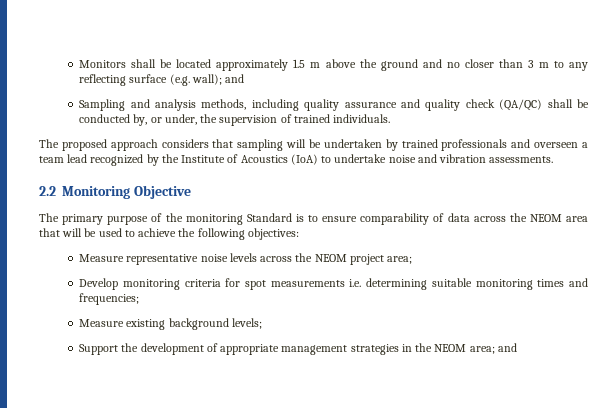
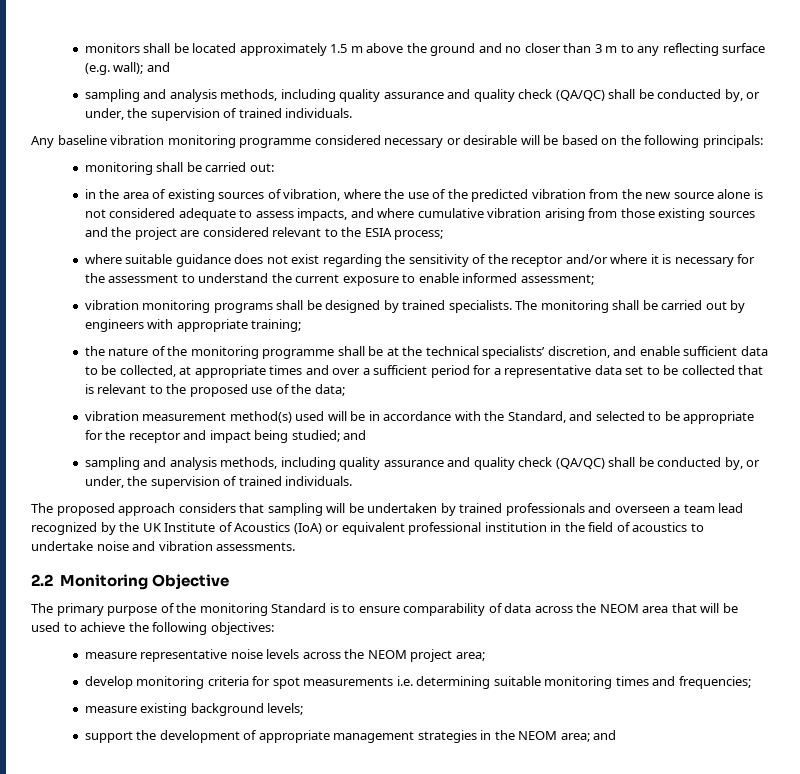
- Monitors shall be located approximately 1.5 m above the ground and no closer than 3 m to any reflecting surface (e.g. wall); and
- Sampling and analysis methods, including quality assurance and quality check (QA/QC) shall be conducted by, or under, the supervision of trained individuals.
+ monitors shall be located approximately 1.5 m above the ground and no closer than 3 m to any reflecting surface (e.g. wall); and
+ sampling and analysis methods, including quality assurance and quality check (QA/QC) shall be conducted by, or under, the supervision of trained individuals.
+ Any baseline vibration monitoring programme considered necessary or desirable will be based on the following principals:
+ monitoring shall be carried out:
+ in the area of existing sources of vibration, where the use of the predicted vibration from the new source alone is not considered adequate to assess impacts, and where cumulative vibration arising from those existing sources and the project are considered relevant to the ESIA process;
+ where suitable guidance does not exist regarding the sensitivity of the receptor and/or where it is necessary for the assessment to understand the current exposure to enable informed assessment;
+ vibration monitoring programs shall be designed by trained specialists. The monitoring shall be carried out by engineers with appropriate training;
+ the nature of the monitoring programme shall be at the technical specialists’ discretion, and enable sufficient data to be collected, at appropriate times and over a sufficient period for a representative data set to be collected that is relevant to the proposed use of the data;
+ vibration measurement method(s) used will be in accordance with the Standard, and selected to be appropriate for the receptor and impact being studied; and
+ sampling and analysis methods, including quality assurance and quality check (QA/QC) shall be conducted by, or under, the supervision of trained individuals.
- The proposed approach considers that sampling will be undertaken by trained professionals and overseen a team lead recognized by the Institute of Acoustics (IoA) to undertake noise and vibration assessments.
+ The proposed approach considers that sampling will be undertaken by trained professionals and overseen a team lead recognized by the UK Institute of Acoustics (IoA) or equivalent professional institution in the field of acoustics to undertake noise and vibration assessments.
- Measure representative noise levels across the NEOM project area;
+ measure representative noise levels across the NEOM project area;
- Develop monitoring criteria for spot measurements i.e. determining suitable monitoring times and frequencies;
+ develop monitoring criteria for spot measurements i.e. determining suitable monitoring times and frequencies;
- Measure existing background levels;
+ measure existing background levels;
- Support the development of appropriate management strategies in the NEOM area; and
+ support the development of appropriate management strategies in the NEOM area; and

